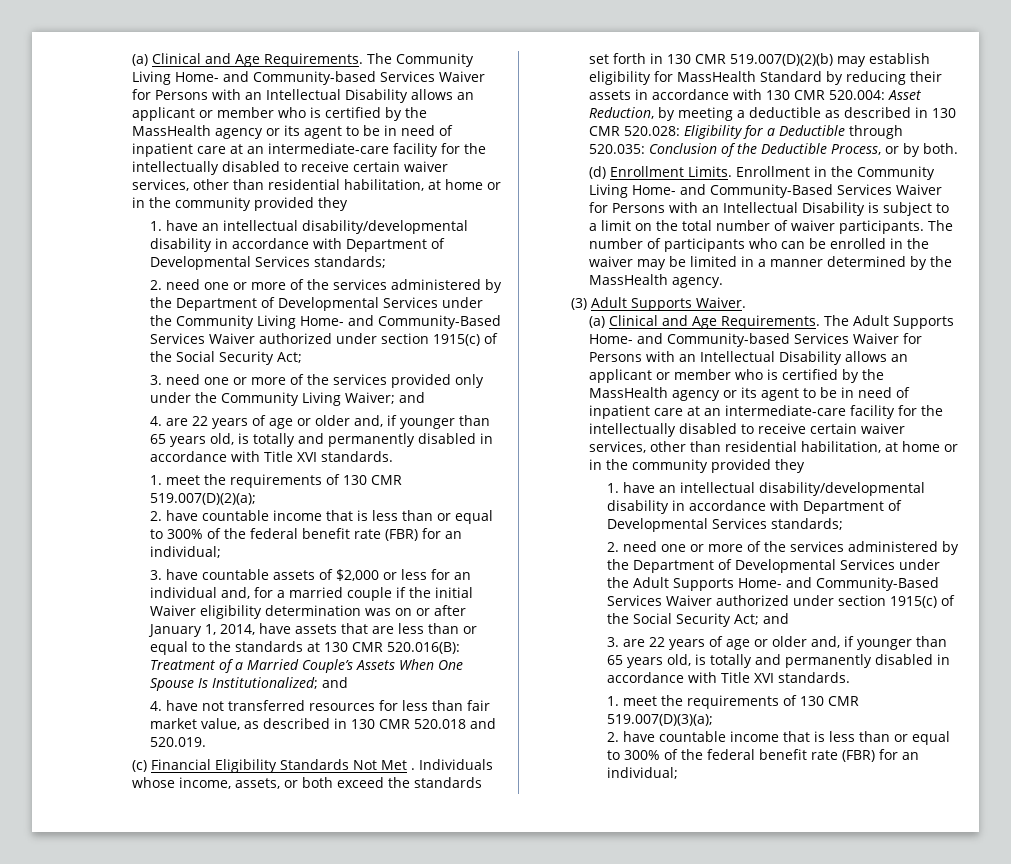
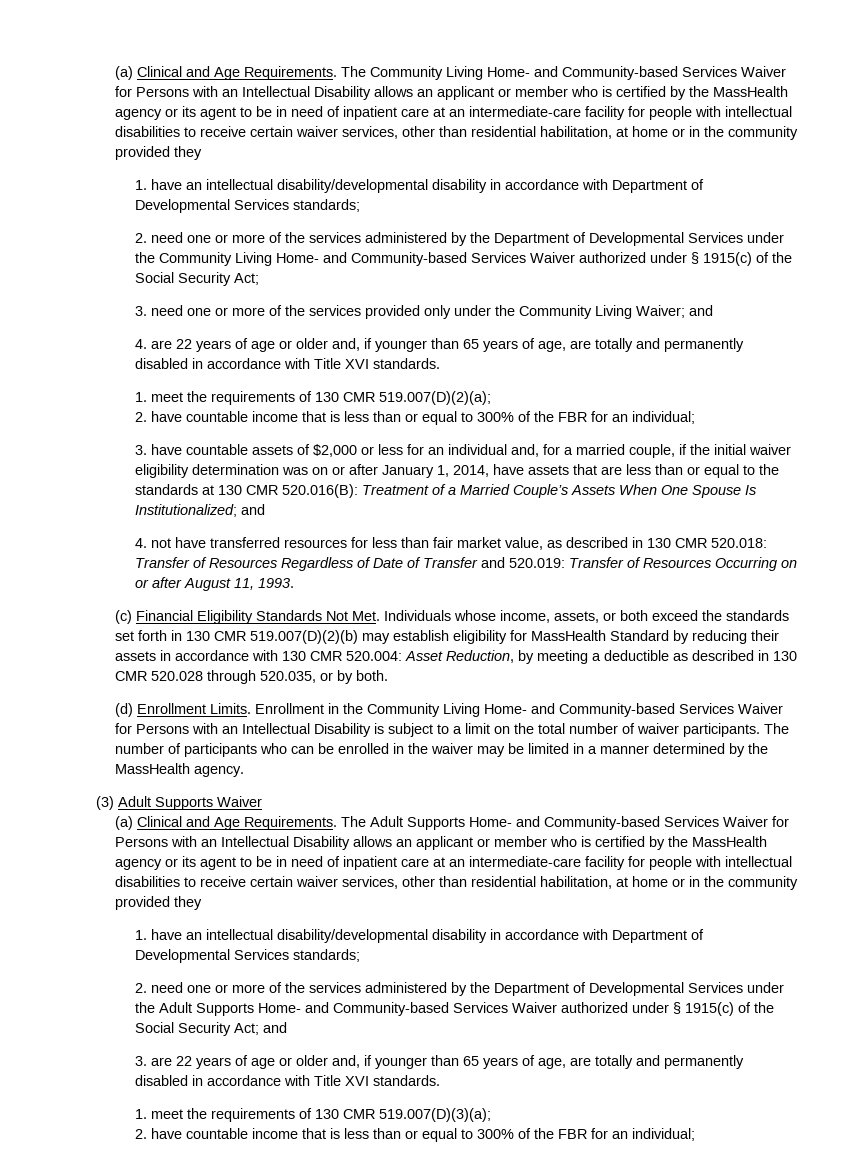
- The Community Living Home- and Community-based Services Waiver for Persons with an Intellectual Disability allows an applicant or member who is certified by the MassHealth agency or its agent to be in need of inpatient care at an intermediate-care facility for the intellectually disabled to receive certain waiver services, other than residential habilitation, at home or in the community provided they
+ The Community Living Home- and Community-based Services Waiver for Persons with an Intellectual Disability allows an applicant or member who is certified by the MassHealth agency or its agent to be in need of inpatient care at an intermediate-care facility for people with intellectual disabilities to receive certain waiver services, other than residential habilitation, at home or in the community provided they
- 2. need one or more of the services administered by the Department of Developmental Services under the Community Living Home- and Community-Based Services Waiver authorized under section 1915(c) of the Social Security Act;
+ 2. need one or more of the services administered by the Department of Developmental Services under the Community Living Home- and Community-based Services Waiver authorized under § 1915(c) of the Social Security Act;
- 4. are 22 years of age or older and, if younger than 65 years old, is totally and permanently disabled in accordance with Title XVI standards.
+ 4. are 22 years of age or older and, if younger than 65 years of age, are totally and permanently disabled in accordance with Title XVI standards.
  1. meet the requirements of 130 CMR 519.007(D)(2)(a);
- 2. have countable income that is less than or equal to 300% of the federal benefit rate (FBR) for an individual;
+ 2. have countable income that is less than or equal to 300% of the FBR for an individual;
- 3. have countable assets of $2,000 or less for an individual and, for a married couple if the initial Waiver eligibility determination was on or after January 1, 2014, have assets that are less than or equal to the standards at 130 CMR 520.016(B): Treatment of a Married Couple’s Assets When One Spouse Is Institutionalized; and
+ 3. have countable assets of $2,000 or less for an individual and, for a married couple, if the initial waiver eligibility determination was on or after January 1, 2014, have assets that are less than or equal to the standards at 130 CMR 520.016(B): Treatment of a Married Couple’s Assets When One Spouse Is Institutionalized; and
- 4. have not transferred resources for less than fair market value, as described in 130 CMR 520.018 and 520.019.
+ 4. not have transferred resources for less than fair market value, as described in 130 CMR 520.018: Transfer of Resources Regardless of Date of Transfer and 520.019: Transfer of Resources Occurring on or after August 11, 1993.
- (c) Financial Eligibility Standards Not Met . Individuals whose income, assets, or both exceed the standards set forth in 130 CMR 519.007(D)(2)(b) may establish eligibility for MassHealth Standard by reducing their assets in accordance with 130 CMR 520.004: Asset Reduction, by meeting a deductible as described in 130 CMR 520.028: Eligibility for a Deductible through 520.035: Conclusion of the Deductible Process, or by both.
+ (c) Financial Eligibility Standards Not Met. Individuals whose income, assets, or both exceed the standards set forth in 130 CMR 519.007(D)(2)(b) may establish eligibility for MassHealth Standard by reducing their assets in accordance with 130 CMR 520.004: Asset Reduction, by meeting a deductible as described in 130 CMR 520.028 through 520.035, or by both.
- Enrollment in the Community Living Home- and Community-Based Services Waiver for Persons with an Intellectual Disability is subject to a limit on the total number of waiver participants.
+ Enrollment in the Community Living Home- and Community-based Services Waiver for Persons with an Intellectual Disability is subject to a limit on the total number of waiver participants.
- (3) Adult Supports Waiver.
+ (3) Adult Supports Waiver
- The Adult Supports Home- and Community-based Services Waiver for Persons with an Intellectual Disability allows an applicant or member who is certified by the MassHealth agency or its agent to be in need of inpatient care at an intermediate-care facility for the intellectually disabled to receive certain waiver services, other than residential habilitation, at home or in the community provided they
+ The Adult Supports Home- and Community-based Services Waiver for Persons with an Intellectual Disability allows an applicant or member who is certified by the MassHealth agency or its agent to be in need of inpatient care at an intermediate-care facility for people with intellectual disabilities to receive certain waiver services, other than residential habilitation, at home or in the community provided they
- 2. need one or more of the services administered by the Department of Developmental Services under the Adult Supports Home- and Community-Based Services Waiver authorized under section 1915(c) of the Social Security Act; and
+ 2. need one or more of the services administered by the Department of Developmental Services under the Adult Supports Home- and Community-based Services Waiver authorized under § 1915(c) of the Social Security Act; and
- 3. are 22 years of age or older and, if younger than 65 years old, is totally and permanently disabled in accordance with Title XVI standards.
+ 3. are 22 years of age or older and, if younger than 65 years of age, are totally and permanently disabled in accordance with Title XVI standards.
  1. meet the requirements of 130 CMR 519.007(D)(3)(a);
- 2. have countable income that is less than or equal to 300% of the federal benefit rate (FBR) for an individual;
+ 2. have countable income that is less than or equal to 300% of the FBR for an individual;

